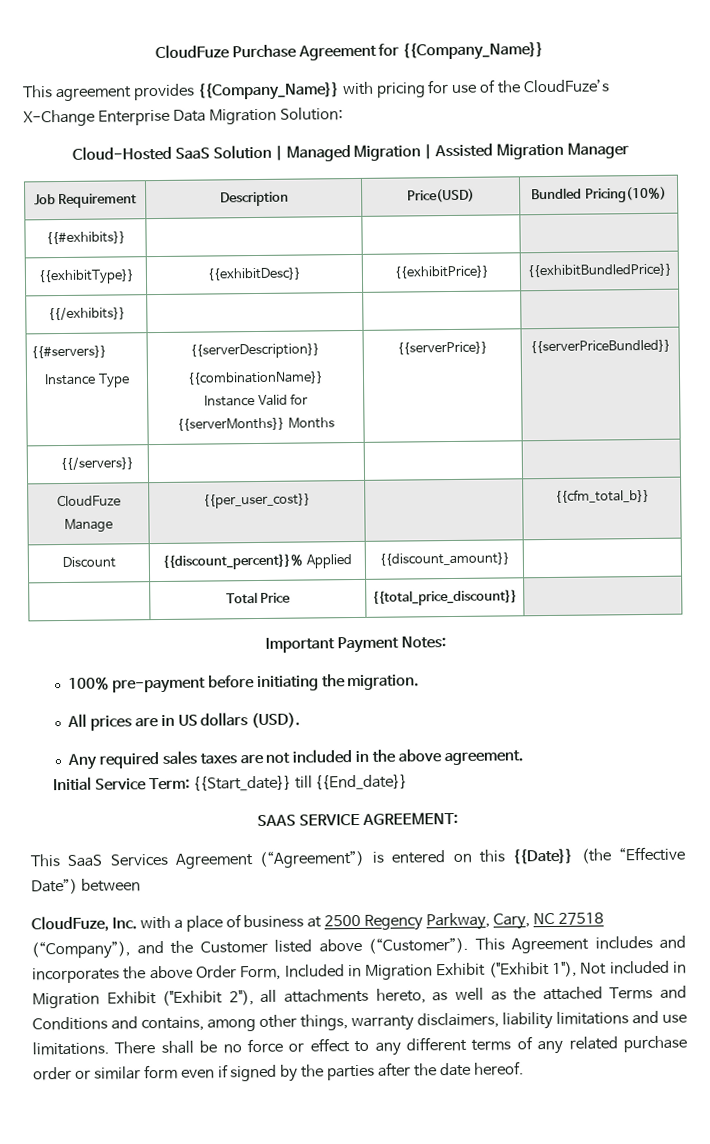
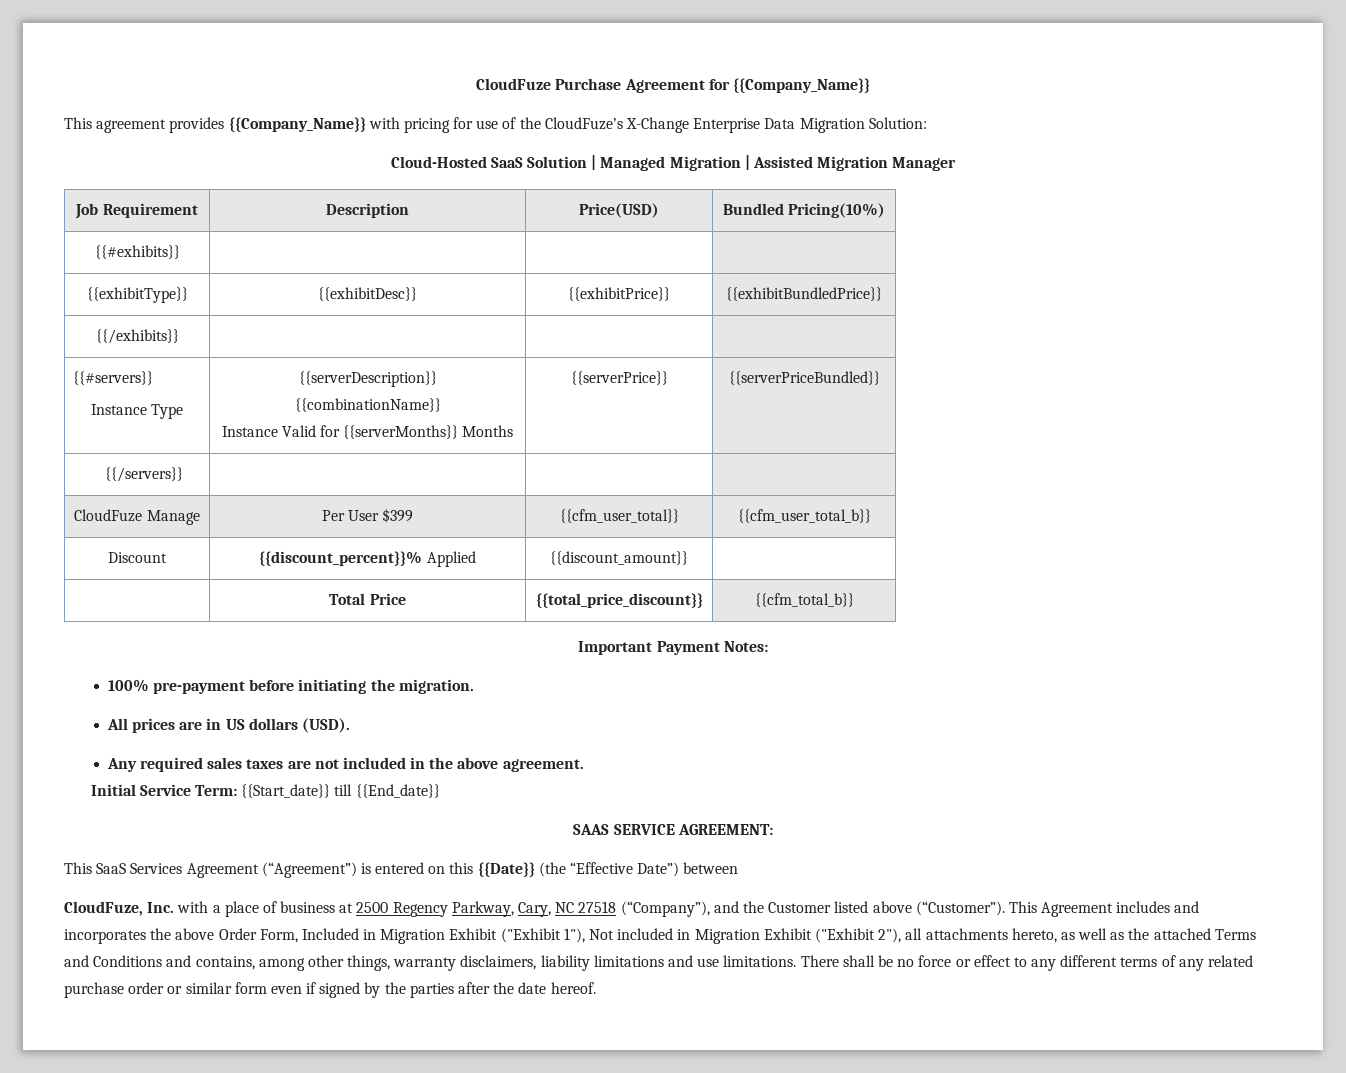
- CloudFuze Manage | {{per_user_cost}} | | {{cfm_total_b}}
+ CloudFuze Manage | Per User $399 | {{cfm_user_total}} | {{cfm_user_total_b}}
- | Total Price | {{total_price_discount}} |
+ | Total Price | {{total_price_discount}} | {{cfm_total_b}}

